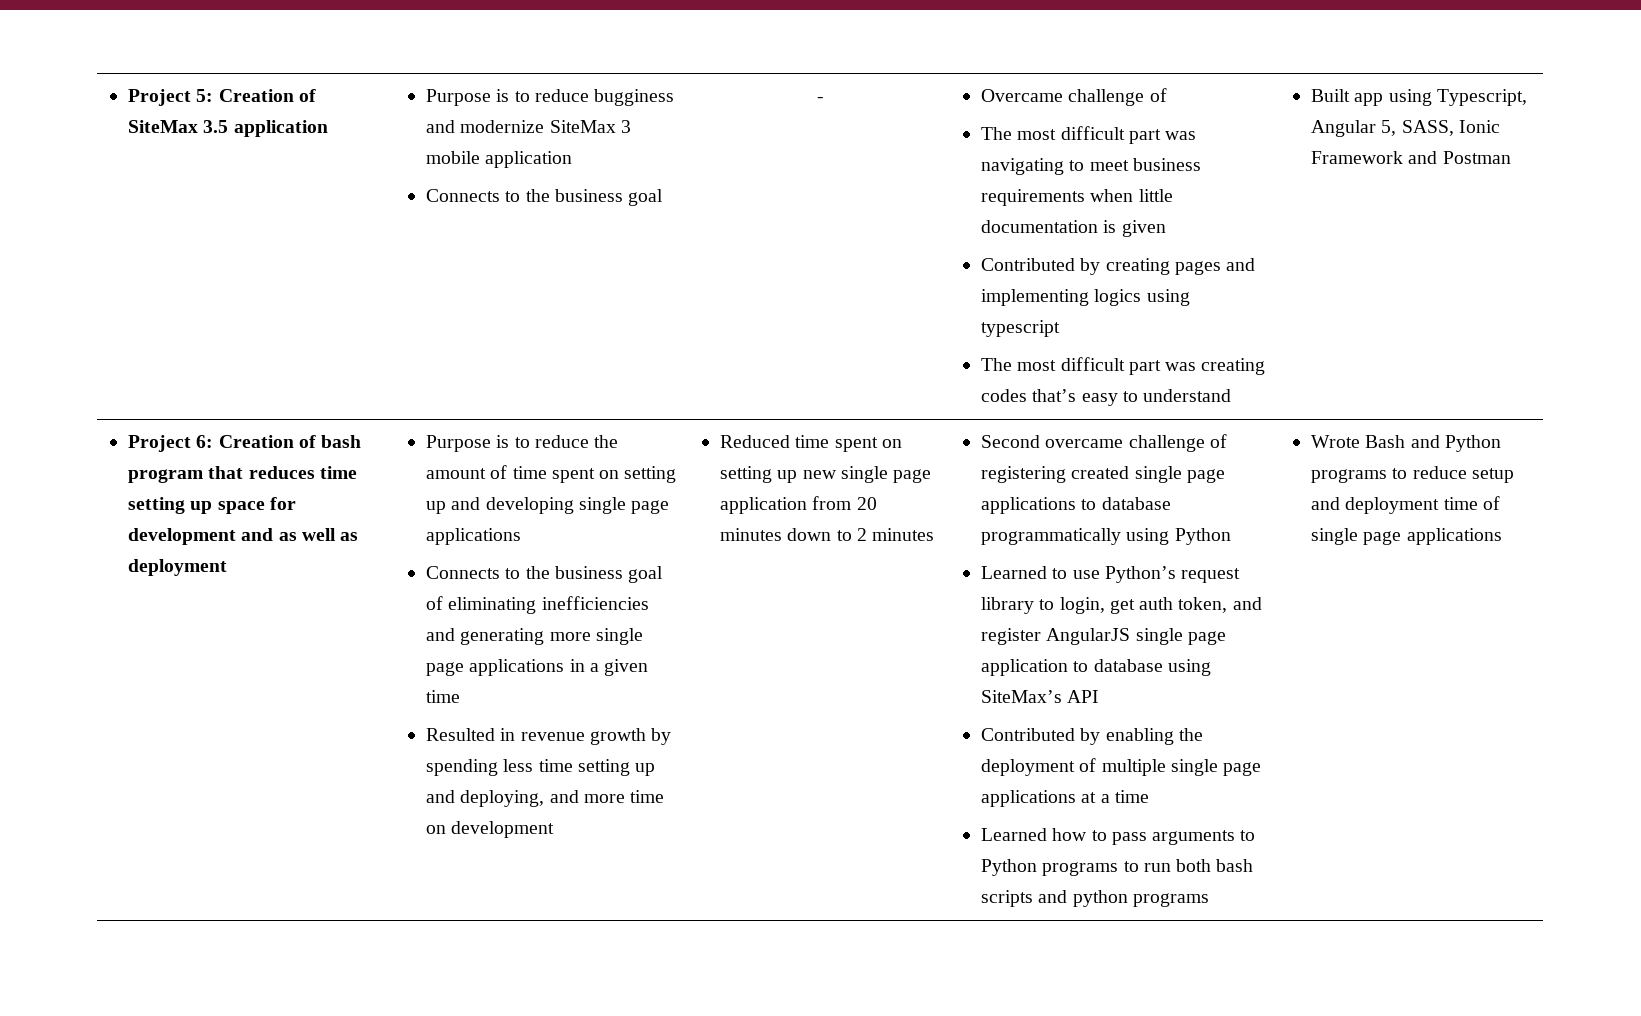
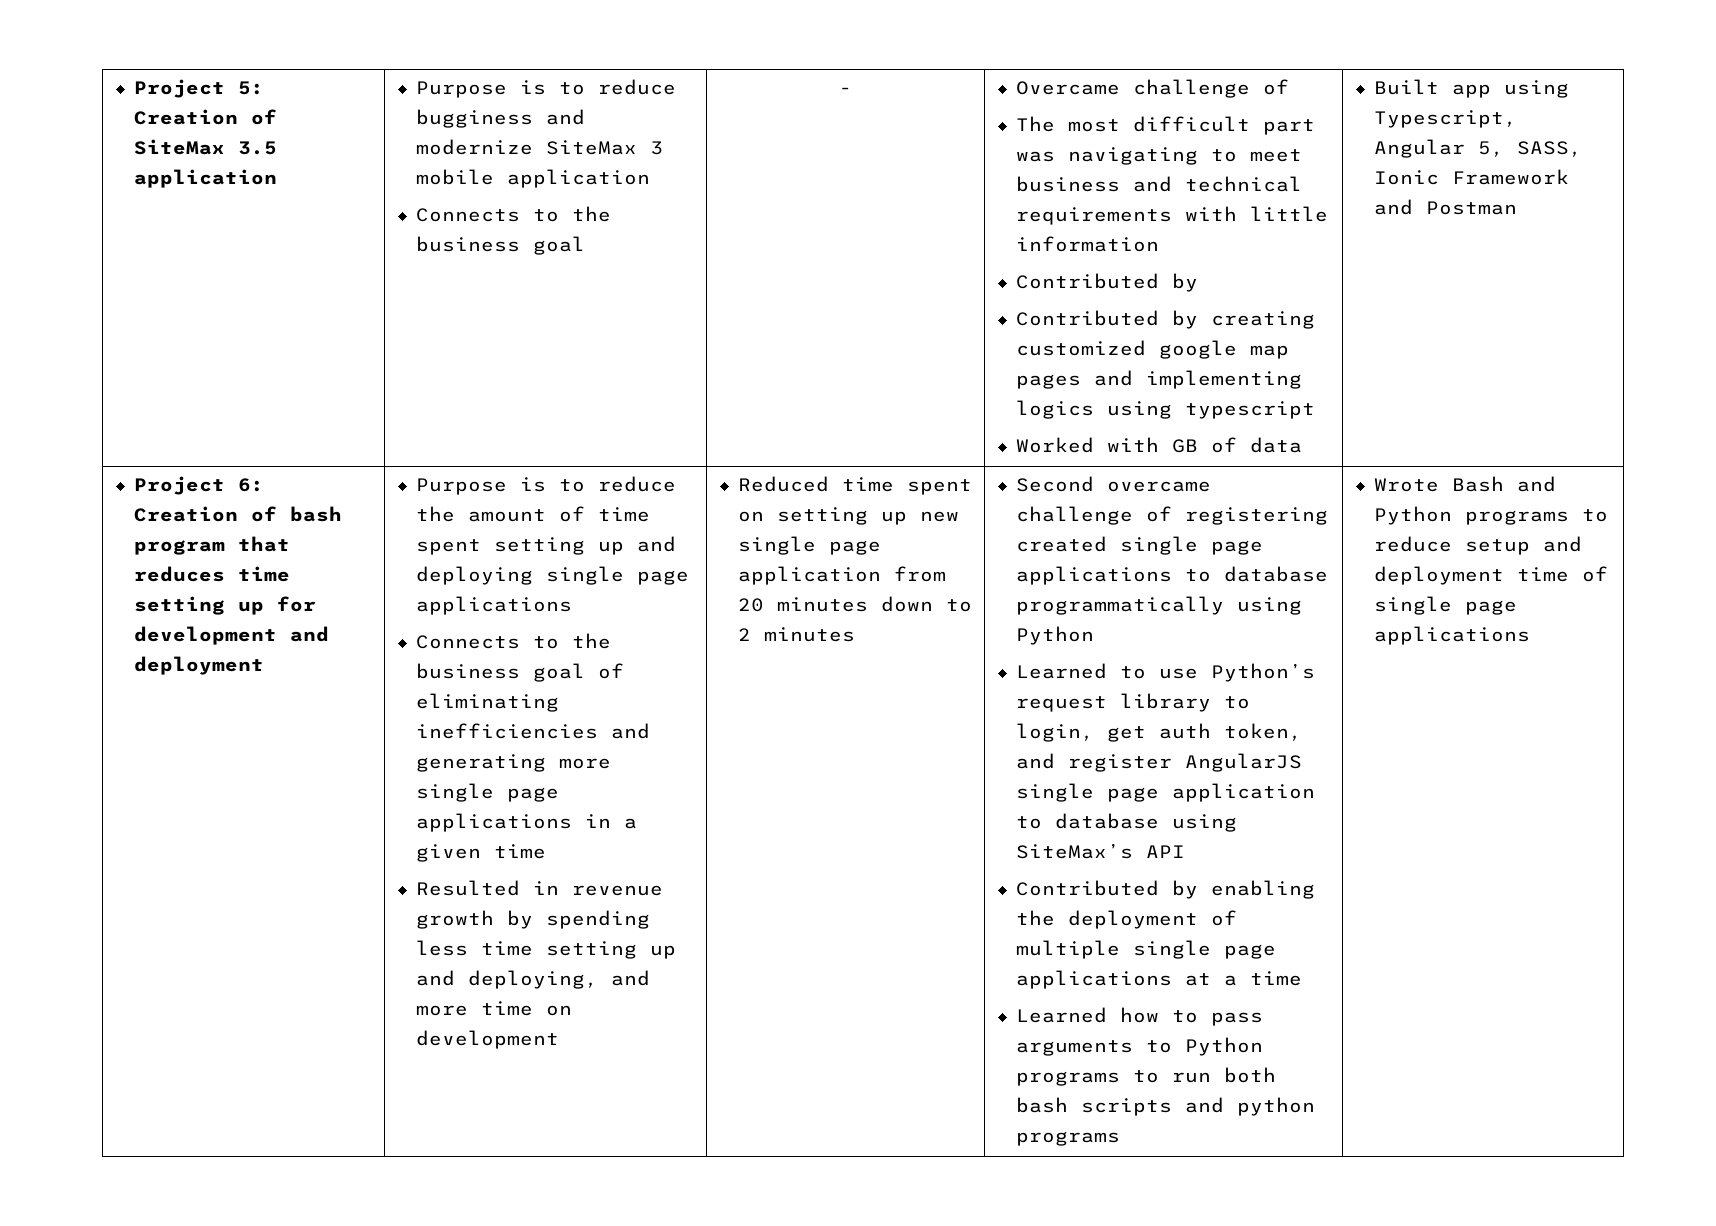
- The most difficult part was navigating to meet business requirements when little documentation is given
+ The most difficult part was navigating to meet business and technical requirements with little information
+ Contributed by
- Contributed by creating pages and implementing logics using typescript
+ Contributed by creating customized google map pages and implementing logics using typescript
- The most difficult part was creating codes that’s easy to understand
+ Worked with GB of data
- Project 6: Creation of bash program that reduces time setting up space for development and as well as deployment
+ Project 6: Creation of bash program that reduces time setting up for development and deployment
- Purpose is to reduce the amount of time spent on setting up and developing single page applications
+ Purpose is to reduce the amount of time spent setting up and deploying single page applications

